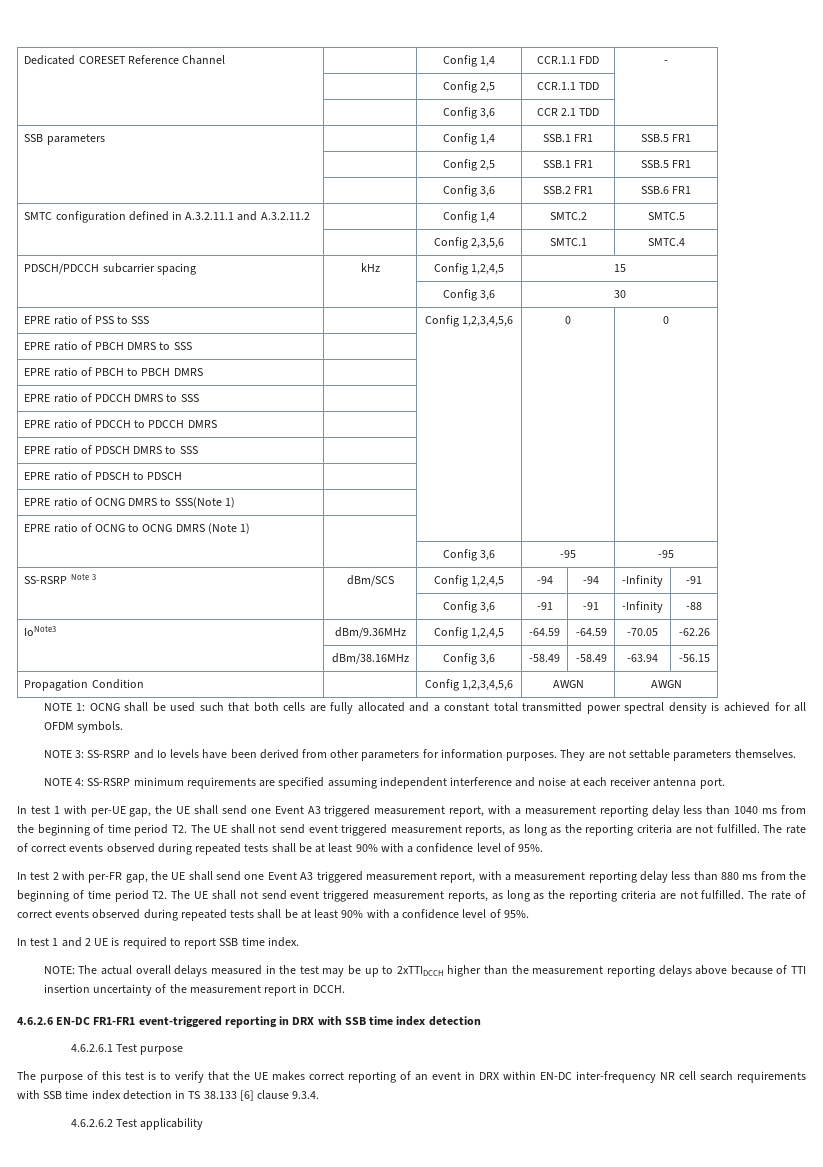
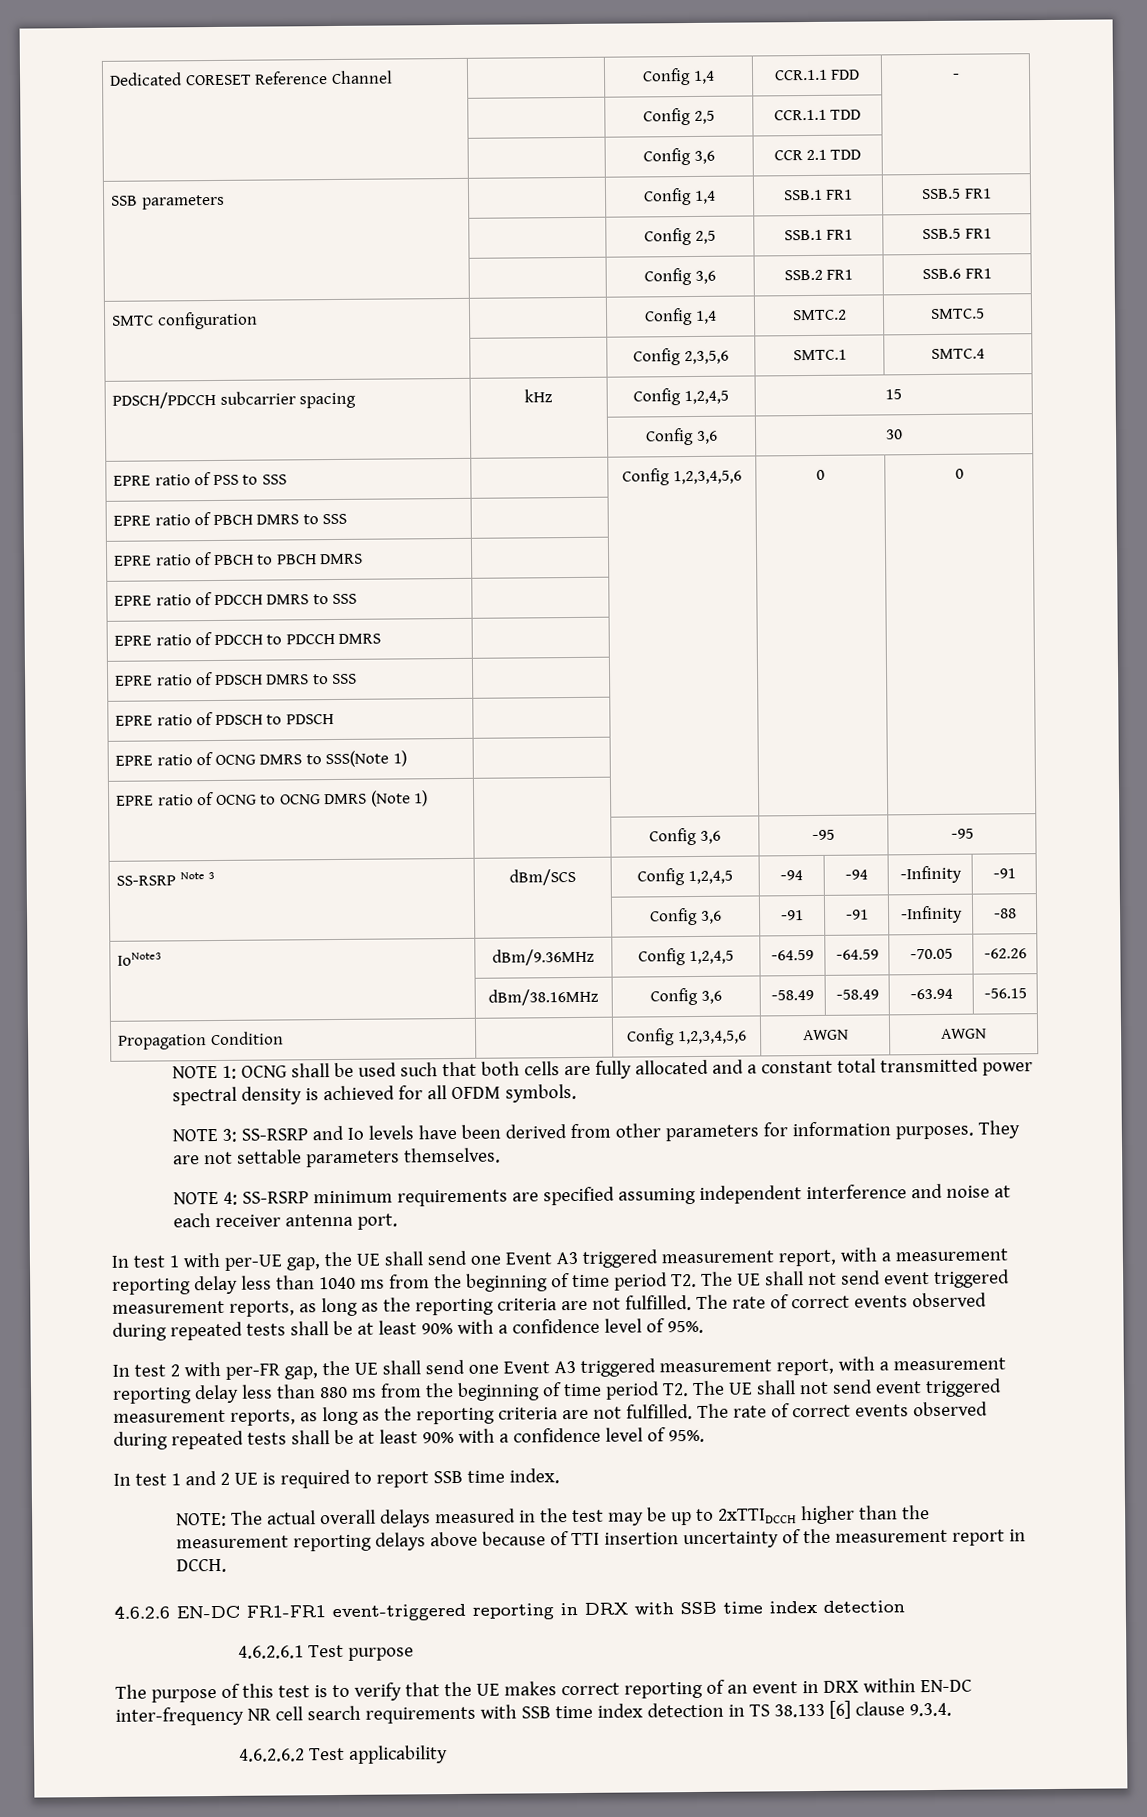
- SMTC configuration defined in A.3.2.11.1 and A.3.2.11.2 | | Config 1,4 | SMTC.2 | SMTC.5
+ SMTC configuration | | Config 1,4 | SMTC.2 | SMTC.5

